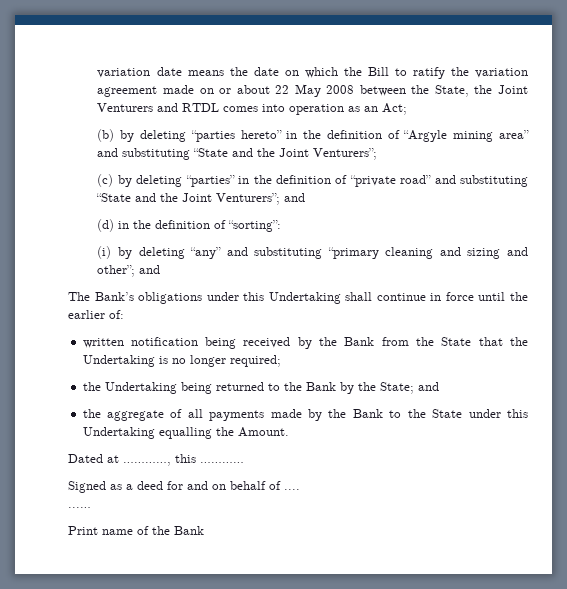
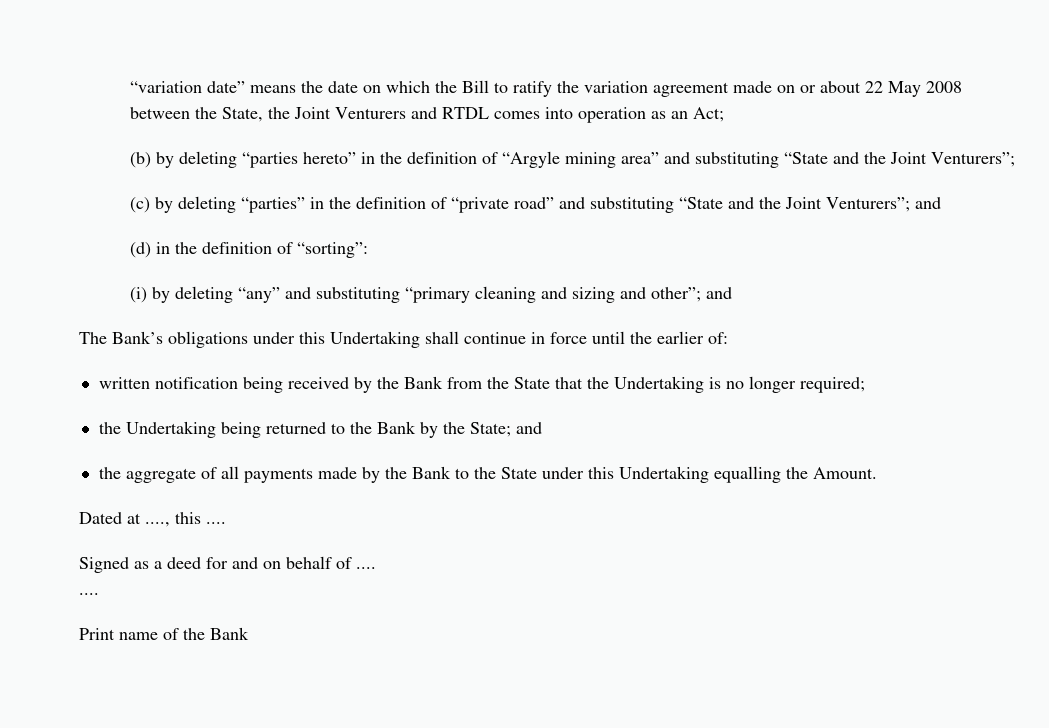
- variation date means the date on which the Bill to ratify the variation agreement made on or about 22 May 2008 between the State, the Joint Venturers and RTDL comes into operation as an Act;
+ “variation date” means the date on which the Bill to ratify the variation agreement made on or about 22 May 2008 between the State, the Joint Venturers and RTDL comes into operation as an Act;
- Dated at …………, this …………
+ Dated at ...., this ....
  Signed as a deed for and on behalf of ....
- ...…
+ ....

